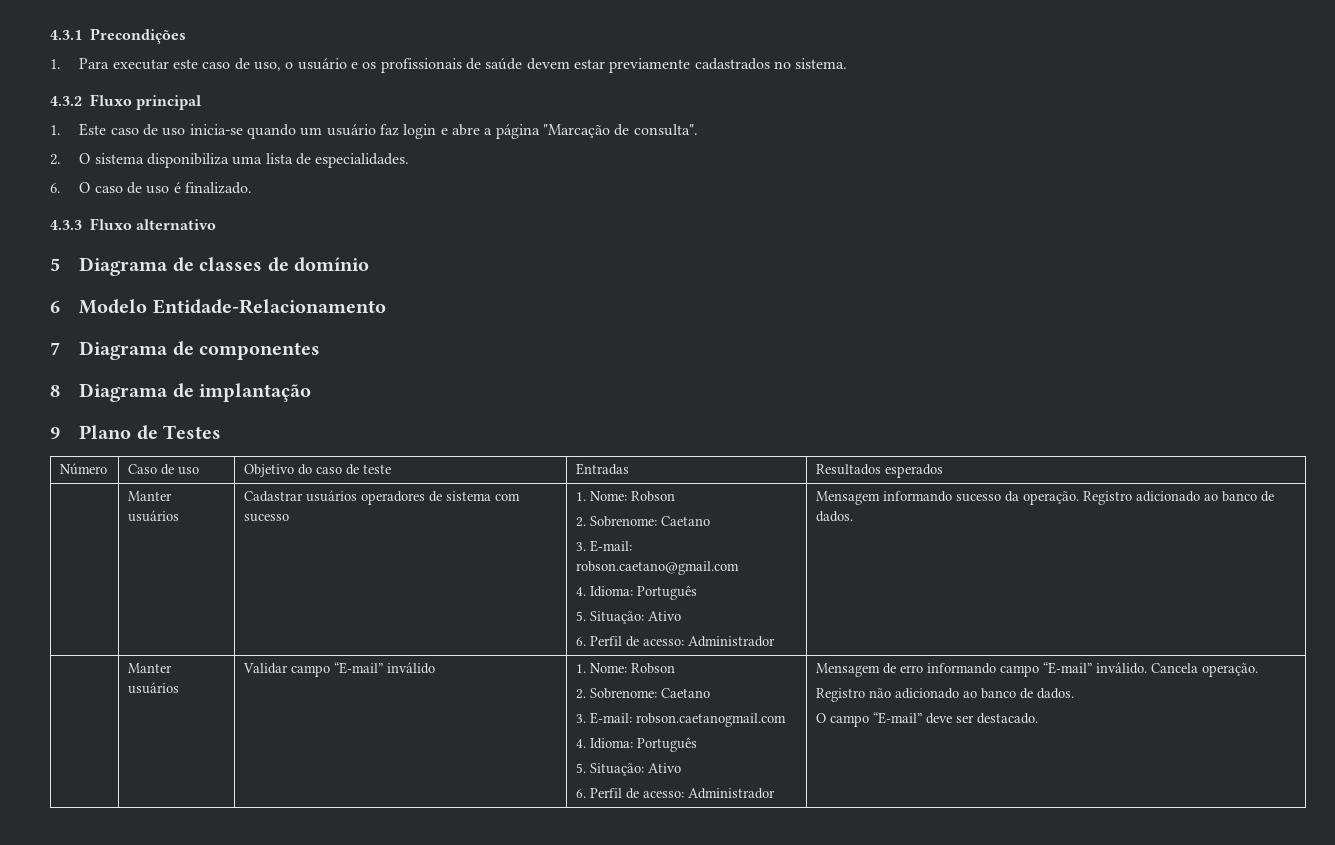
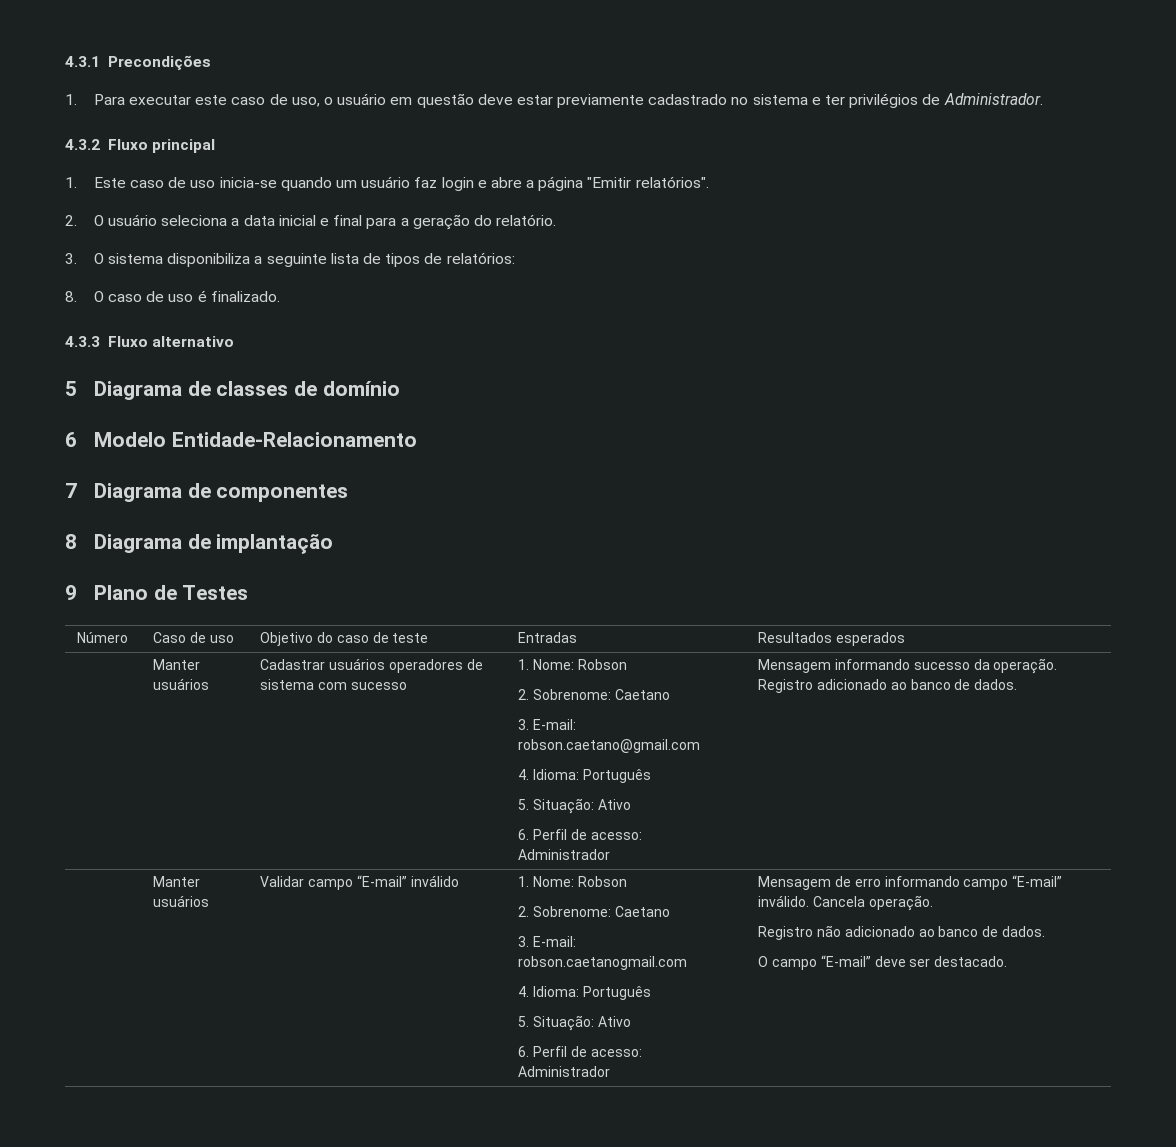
- 1. Para executar este caso de uso, o usuário e os profissionais de saúde devem estar previamente cadastrados no sistema.
+ 1. Para executar este caso de uso, o usuário em questão deve estar previamente cadastrado no sistema e ter privilégios de Administrador.
- 1. Este caso de uso inicia-se quando um usuário faz login e abre a página "Marcação de consulta".
- 2. O sistema disponibiliza uma lista de especialidades.
- 6. O caso de uso é finalizado.
+ 1. Este caso de uso inicia-se quando um usuário faz login e abre a página "Emitir relatórios".
+ 2. O usuário seleciona a data inicial e final para a geração do relatório.
+ 3. O sistema disponibiliza a seguinte lista de tipos de relatórios:
+ 8. O caso de uso é finalizado.

